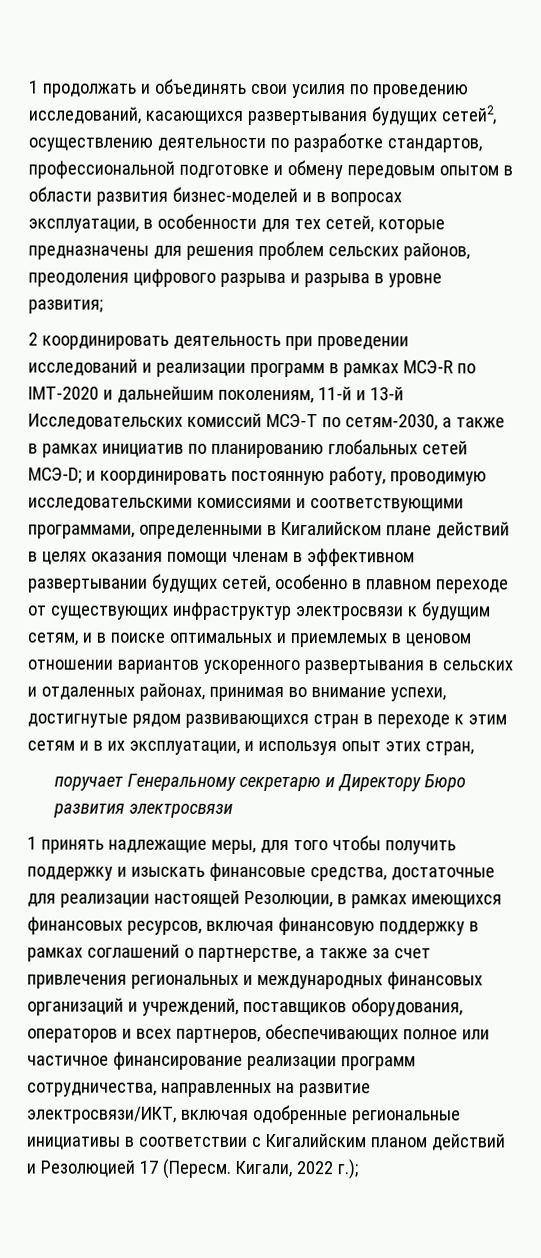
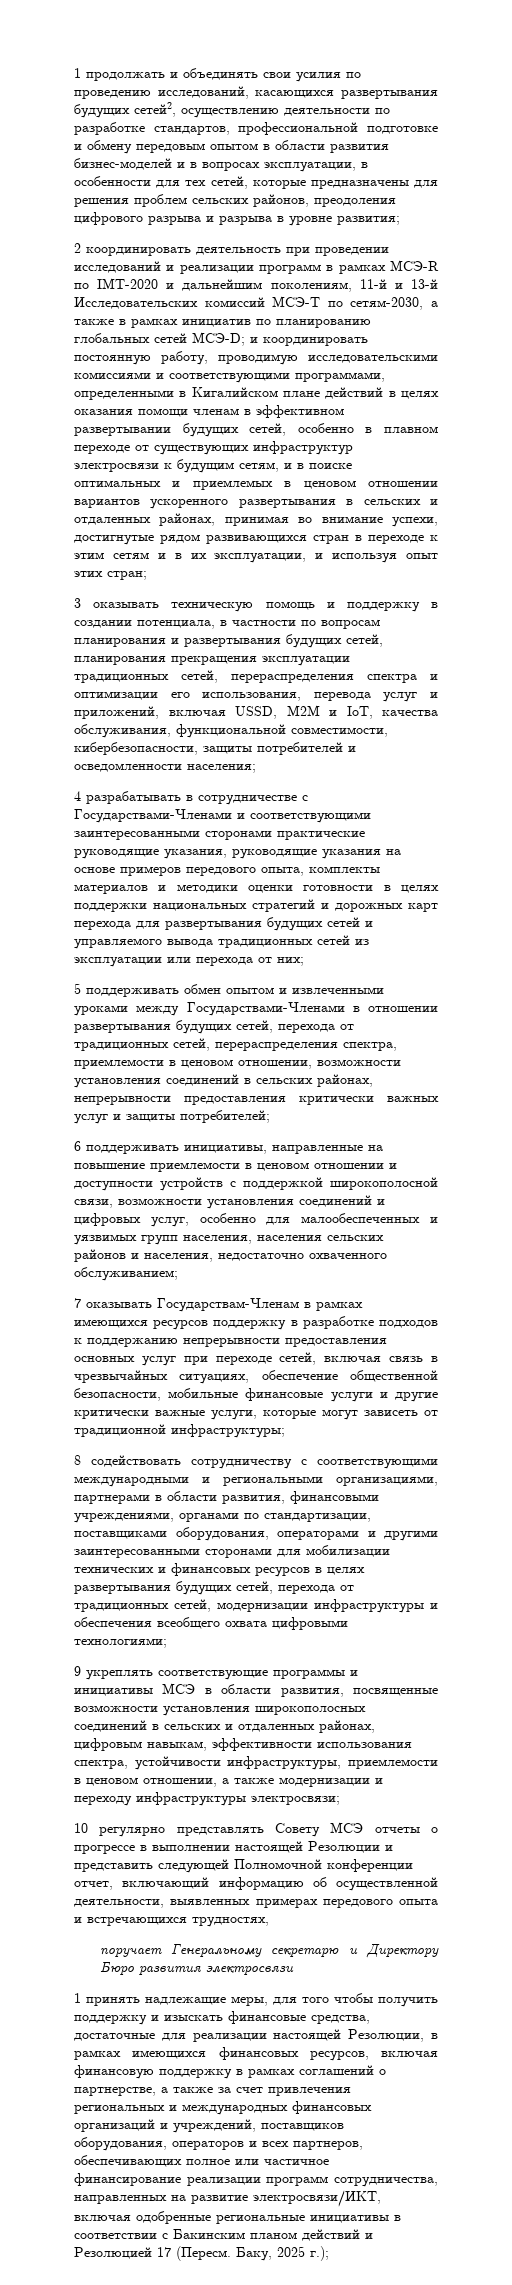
- и координировать постоянную работу, проводимую исследовательскими комиссиями и соответствующими программами, определенными в Кигалийском плане действий в целях оказания помощи членам в эффективном развертывании будущих сетей, особенно в плавном переходе от существующих инфраструктур электросвязи к будущим сетям, и в поиске оптимальных и приемлемых в ценовом отношении вариантов ускоренного развертывания в сельских и отдаленных районах, принимая во внимание успехи, достигнутые рядом развивающихся стран в переходе к этим сетям и в их эксплуатации, и используя опыт этих стран,
+ и координировать постоянную работу, проводимую исследовательскими комиссиями и соответствующими программами, определенными в Кигалийском плане действий в целях оказания помощи членам в эффективном развертывании будущих сетей, особенно в плавном переходе от существующих инфраструктур электросвязи к будущим сетям, и в поиске оптимальных и приемлемых в ценовом отношении вариантов ускоренного развертывания в сельских и отдаленных районах, принимая во внимание успехи, достигнутые рядом развивающихся стран в переходе к этим сетям и в их эксплуатации, и используя опыт этих стран;
+ 3 оказывать техническую помощь и поддержку в создании потенциала, в частности по вопросам планирования и развертывания будущих сетей, планирования прекращения эксплуатации традиционных сетей, перераспределения спектра и оптимизации его использования, перевода услуг и приложений, включая USSD, M2M и IoT, качества обслуживания, функциональной совместимости, кибербезопасности, защиты потребителей и осведомленности населения;
+ 4 разрабатывать в сотрудничестве с Государствами-Членами и соответствующими заинтересованными сторонами практические руководящие указания, руководящие указания на основе примеров передового опыта, комплекты материалов и методики оценки готовности в целях поддержки национальных стратегий и дорожных карт перехода для развертывания будущих сетей и управляемого вывода традиционных сетей из эксплуатации или перехода от них;
+ 5 поддерживать обмен опытом и извлеченными уроками между Государствами-Членами в отношении развертывания будущих сетей, перехода от традиционных сетей, перераспределения спектра, приемлемости в ценовом отношении, возможности установления соединений в сельских районах, непрерывности предоставления критически важных услуг и защиты потребителей;
+ 6 поддерживать инициативы, направленные на повышение приемлемости в ценовом отношении и доступности устройств с поддержкой широкополосной связи, возможности установления соединений и цифровых услуг, особенно для малообеспеченных и уязвимых групп населения, населения сельских районов и населения, недостаточно охваченного обслуживанием;
+ 7 оказывать Государствам-Членам в рамках имеющихся ресурсов поддержку в разработке подходов к поддержанию непрерывности предоставления основных услуг при переходе сетей, включая связь в чрезвычайных ситуациях, обеспечение общественной безопасности, мобильные финансовые услуги и другие критически важные услуги, которые могут зависеть от традиционной инфраструктуры;
+ 8 содействовать сотрудничеству с соответствующими международными и региональными организациями, партнерами в области развития, финансовыми учреждениями, органами по стандартизации, поставщиками оборудования, операторами и другими заинтересованными сторонами для мобилизации технических и финансовых ресурсов в целях развертывания будущих сетей, перехода от традиционных сетей, модернизации инфраструктуры и обеспечения всеобщего охвата цифровыми технологиями;
+ 9 укреплять соответствующие программы и инициативы МСЭ в области развития, посвященные возможности установления широкополосных соединений в сельских и отдаленных районах, цифровым навыкам, эффективности использования спектра, устойчивости инфраструктуры, приемлемости в ценовом отношении, а также модернизации и переходу инфраструктуры электросвязи;
+ 10 регулярно представлять Совету МСЭ отчеты о прогрессе в выполнении настоящей Резолюции и представить следующей Полномочной конференции отчет, включающий информацию об осуществленной деятельности, выявленных примерах передового опыта и встречающихся трудностях,
- 1 принять надлежащие меры, для того чтобы получить поддержку и изыскать финансовые средства, достаточные для реализации настоящей Резолюции, в рамках имеющихся финансовых ресурсов, включая финансовую поддержку в рамках соглашений о партнерстве, а также за счет привлечения региональных и международных финансовых организаций и учреждений, поставщиков оборудования, операторов и всех партнеров, обеспечивающих полное или частичное финансирование реализации программ сотрудничества, направленных на развитие электросвязи/ИКТ, включая одобренные региональные инициативы в соответствии с Кигалийским планом действий и Резолюцией 17 (Пересм.
+ 1 принять надлежащие меры, для того чтобы получить поддержку и изыскать финансовые средства, достаточные для реализации настоящей Резолюции, в рамках имеющихся финансовых ресурсов, включая финансовую поддержку в рамках соглашений о партнерстве, а также за счет привлечения региональных и международных финансовых организаций и учреждений, поставщиков оборудования, операторов и всех партнеров, обеспечивающих полное или частичное финансирование реализации программ сотрудничества, направленных на развитие электросвязи/ИКТ, включая одобренные региональные инициативы в соответствии с Бакинским планом действий и Резолюцией 17 (Пересм.
- Кигали, 2022 г.);
+ Баку, 2025 г.);

